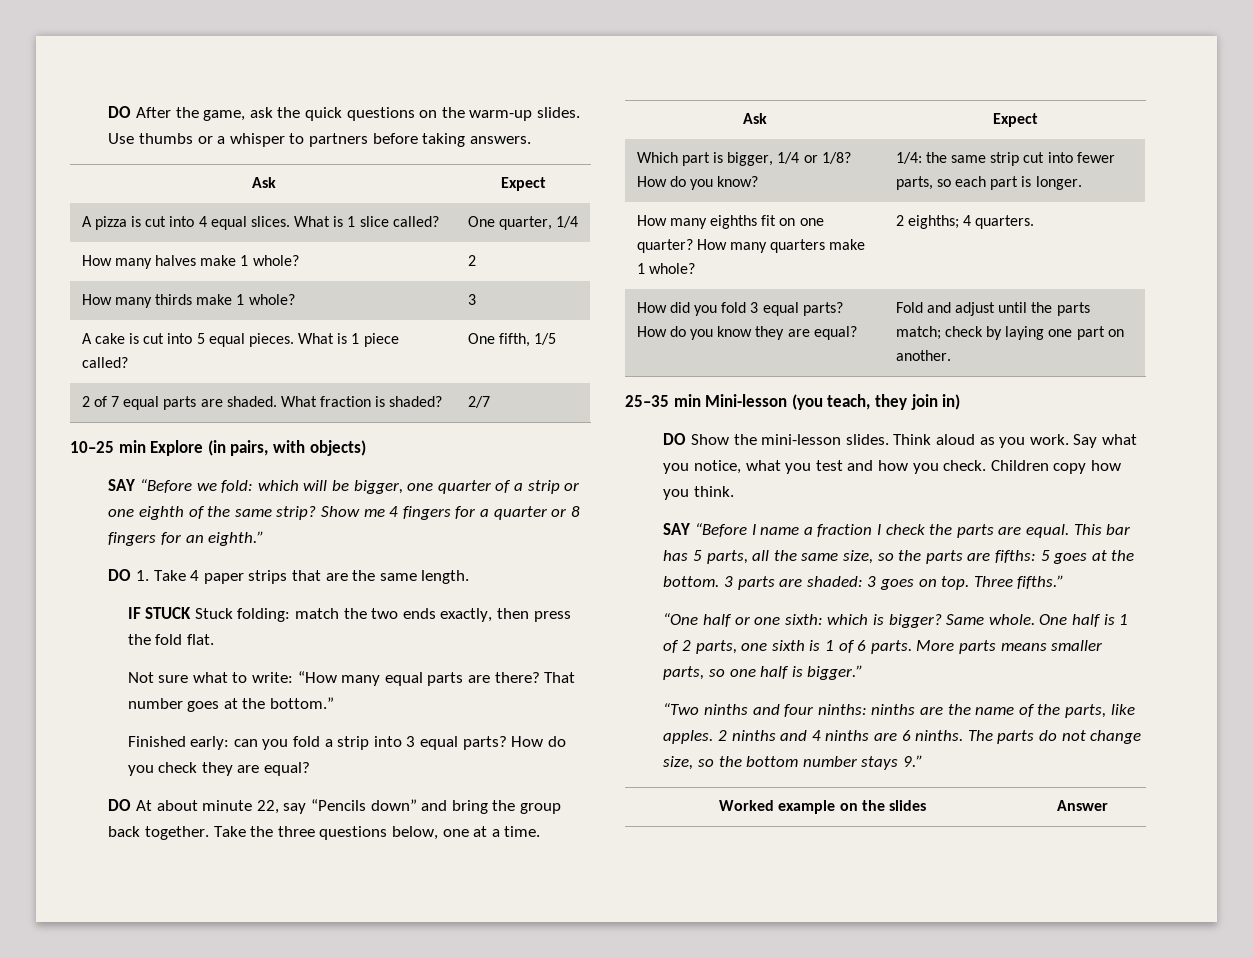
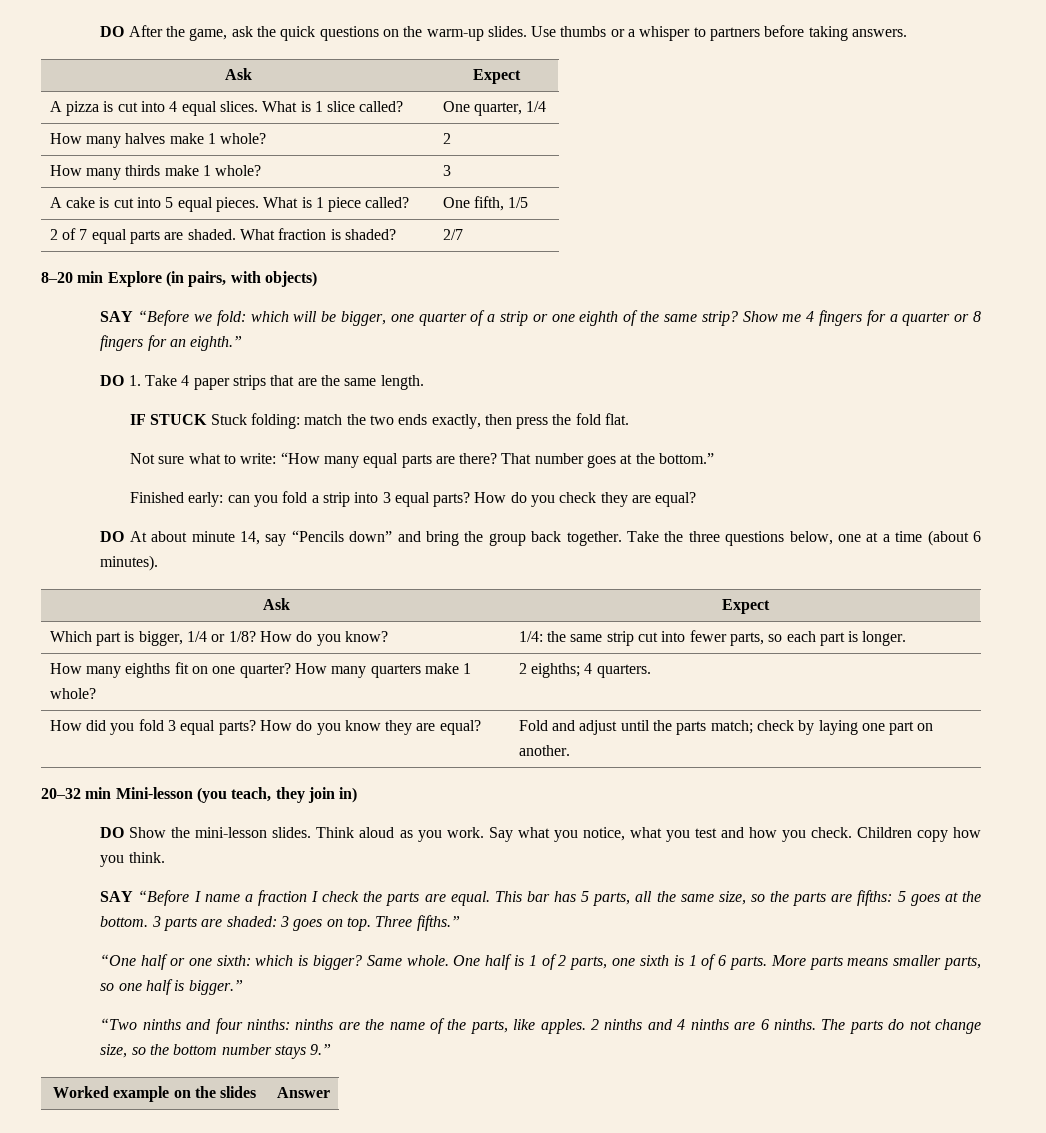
- 10–25 min Explore (in pairs, with objects)
+ 8–20 min Explore (in pairs, with objects)
- DO At about minute 22, say “Pencils down” and bring the group back together.
+ DO At about minute 14, say “Pencils down” and bring the group back together.
- Take the three questions below, one at a time.
+ Take the three questions below, one at a time (about 6 minutes).
- 25–35 min Mini-lesson (you teach, they join in)
+ 20–32 min Mini-lesson (you teach, they join in)

